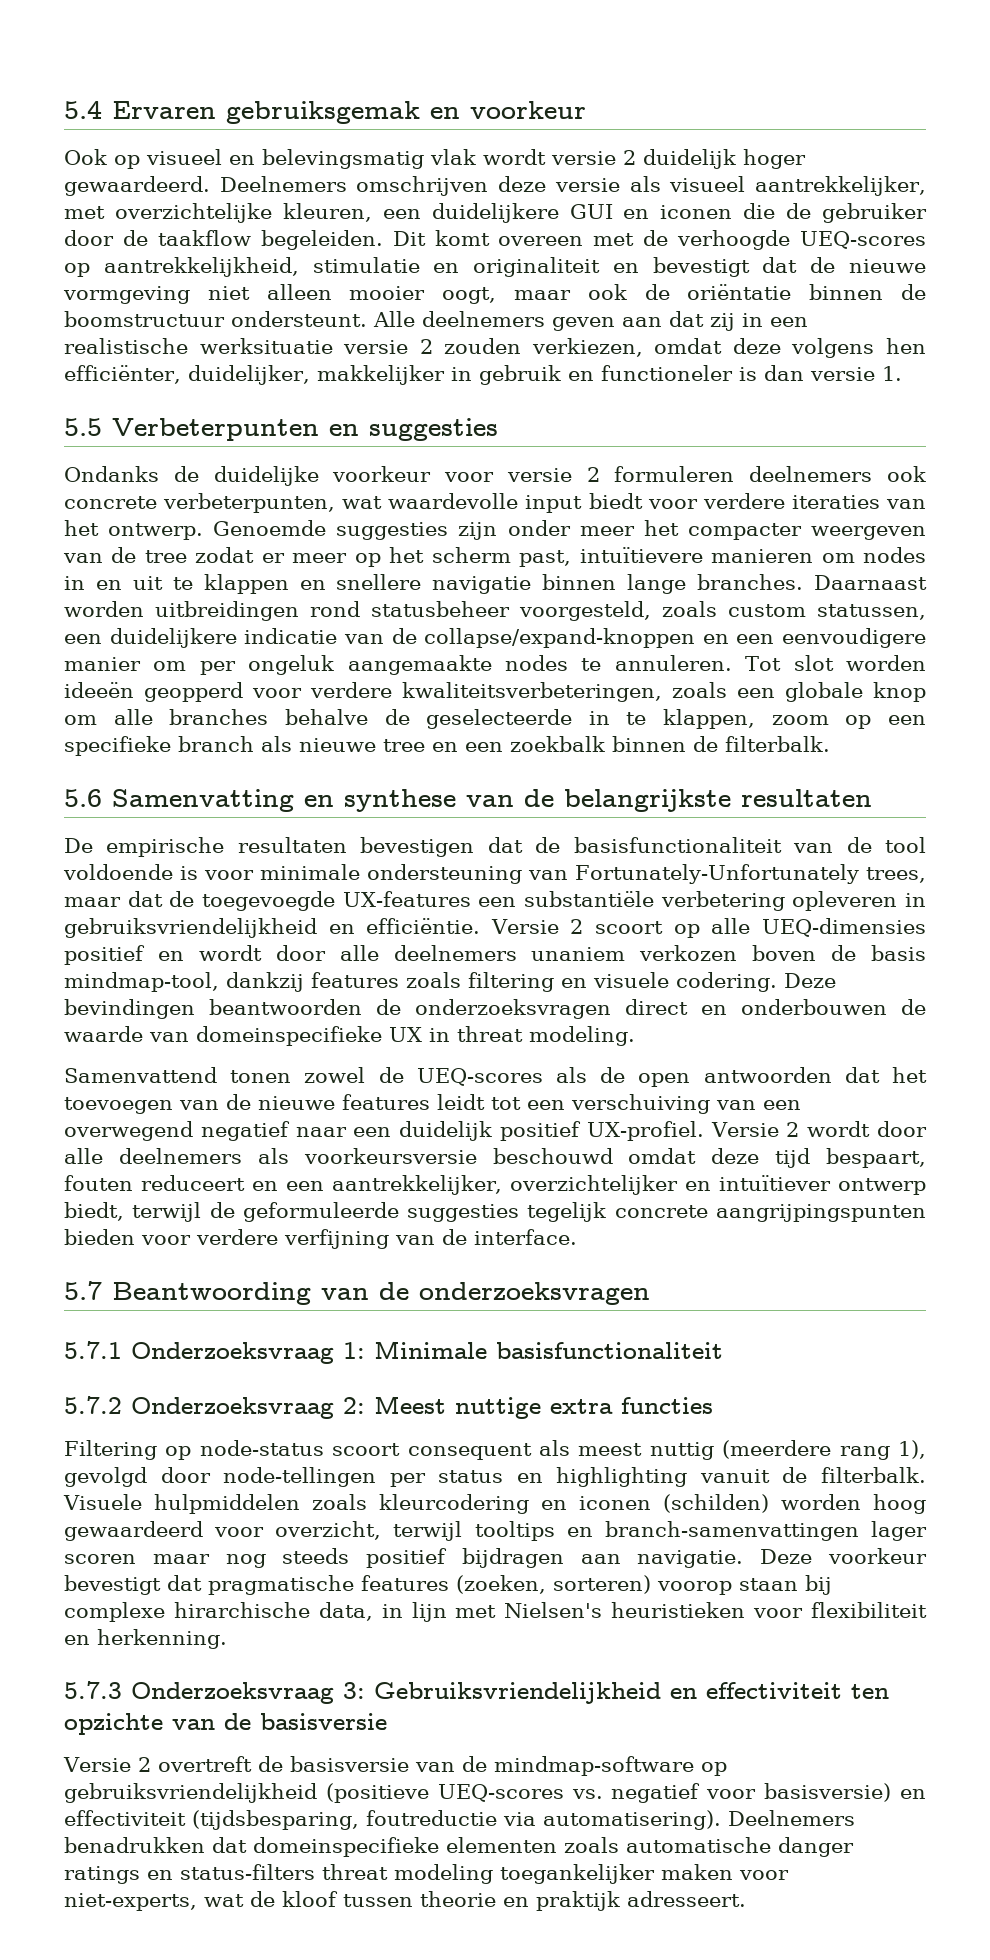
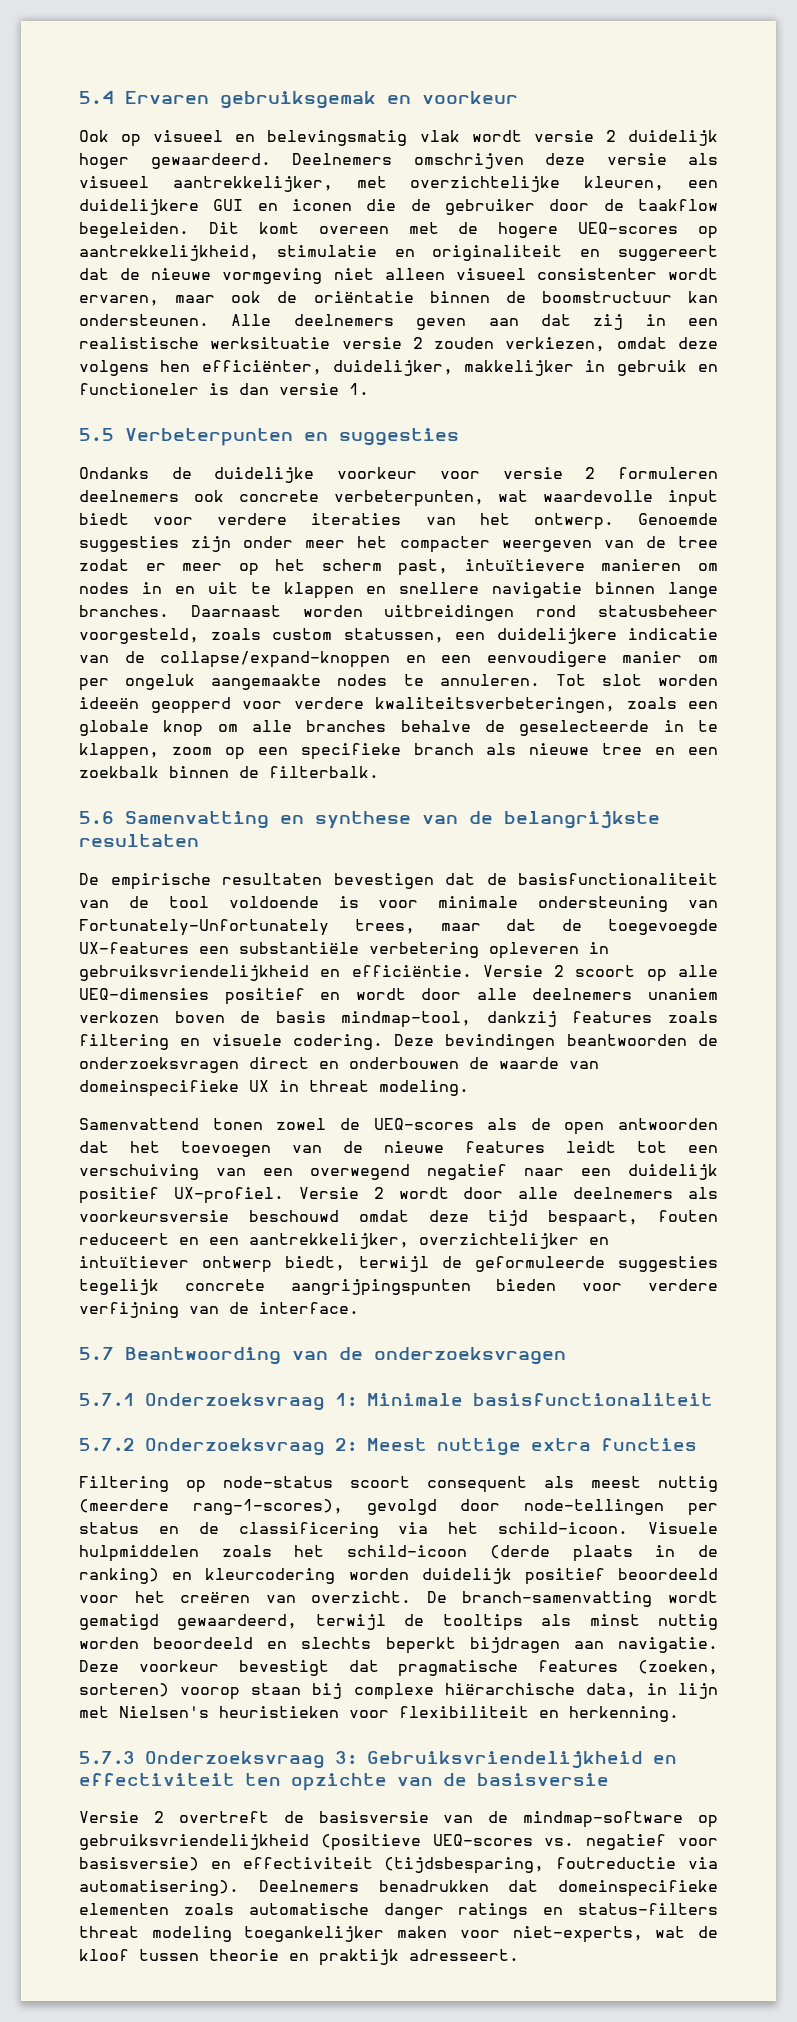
- Dit komt overeen met de verhoogde UEQ-scores op aantrekkelijkheid, stimulatie en originaliteit en bevestigt dat de nieuwe vormgeving niet alleen mooier oogt, maar ook de oriëntatie binnen de boomstructuur ondersteunt.
+ Dit komt overeen met de hogere UEQ-scores op aantrekkelijkheid, stimulatie en originaliteit en suggereert dat de nieuwe vormgeving niet alleen visueel consistenter wordt ervaren, maar ook de oriëntatie binnen de boomstructuur kan ondersteunen.
- Filtering op node-status scoort consequent als meest nuttig (meerdere rang 1), gevolgd door node-tellingen per status en highlighting vanuit de filterbalk. Visuele hulpmiddelen zoals kleurcodering en iconen (schilden) worden hoog gewaardeerd voor overzicht, terwijl tooltips en branch-samenvattingen lager scoren maar nog steeds positief bijdragen aan navigatie.
+ Filtering op node-status scoort consequent als meest nuttig (meerdere rang-1-scores), gevolgd door node-tellingen per status en de classificering via het schild-icoon. Visuele hulpmiddelen zoals het schild-icoon (derde plaats in de ranking) en kleurcodering worden duidelijk positief beoordeeld voor het creëren van overzicht. De branch-samenvatting wordt gematigd gewaardeerd, terwijl de tooltips als minst nuttig worden beoordeeld en slechts beperkt bijdragen aan navigatie.
- Deze voorkeur bevestigt dat pragmatische features (zoeken, sorteren) voorop staan bij complexe hirarchische data, in lijn met Nielsen's heuristieken voor flexibiliteit en herkenning.
+ Deze voorkeur bevestigt dat pragmatische features (zoeken, sorteren) voorop staan bij complexe hiërarchische data, in lijn met Nielsen's heuristieken voor flexibiliteit en herkenning.

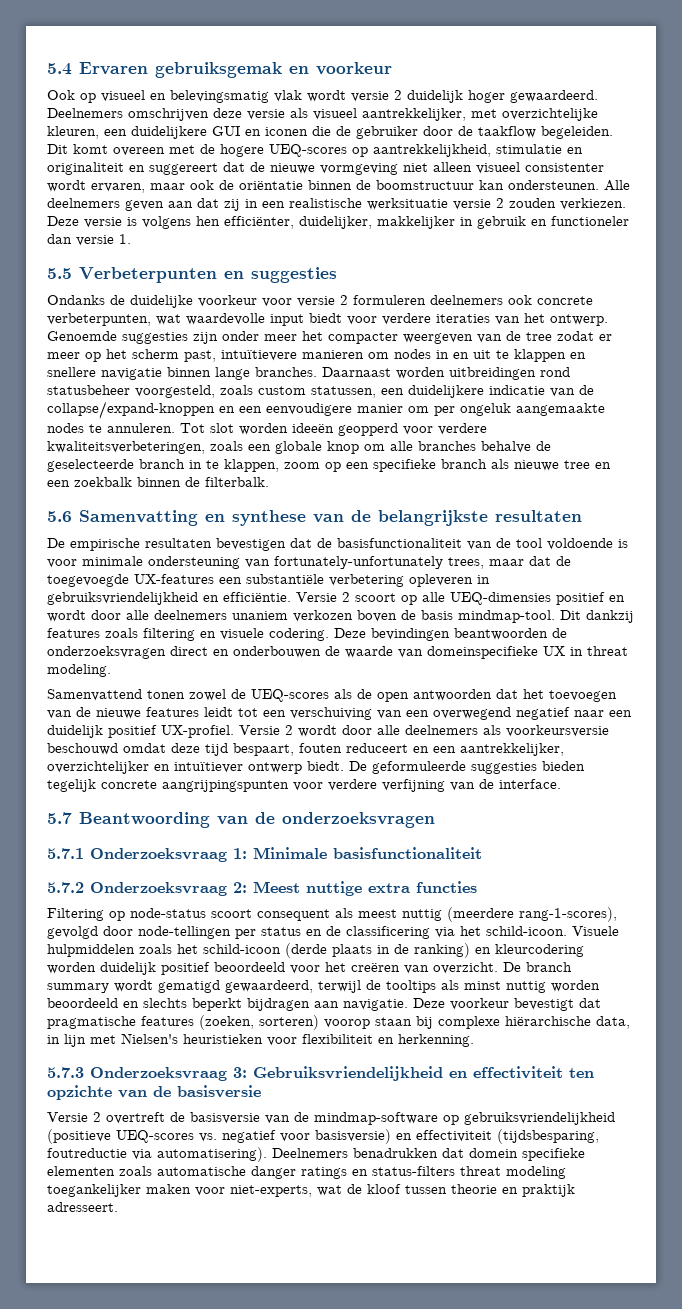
- Alle deelnemers geven aan dat zij in een realistische werksituatie versie 2 zouden verkiezen, omdat deze volgens hen efficiënter, duidelijker, makkelijker in gebruik en functioneler is dan versie 1.
+ Alle deelnemers geven aan dat zij in een realistische werksituatie versie 2 zouden verkiezen. Deze versie is volgens hen efficiënter, duidelijker, makkelijker in gebruik en functioneler dan versie 1.
- Tot slot worden ideeën geopperd voor verdere kwaliteitsverbeteringen, zoals een globale knop om alle branches behalve de geselecteerde in te klappen, zoom op een specifieke branch als nieuwe tree en een zoekbalk binnen de filterbalk.
+ Tot slot worden ideeën geopperd voor verdere kwaliteitsverbeteringen, zoals een globale knop om alle branches behalve de geselecteerde branch in te klappen, zoom op een specifieke branch als nieuwe tree en een zoekbalk binnen de filterbalk.
- De empirische resultaten bevestigen dat de basisfunctionaliteit van de tool voldoende is voor minimale ondersteuning van Fortunately-Unfortunately trees, maar dat de toegevoegde UX-features een substantiële verbetering opleveren in gebruiksvriendelijkheid en efficiëntie.
+ De empirische resultaten bevestigen dat de basisfunctionaliteit van de tool voldoende is voor minimale ondersteuning van fortunately-unfortunately trees, maar dat de toegevoegde UX-features een substantiële verbetering opleveren in gebruiksvriendelijkheid en efficiëntie.
- Versie 2 scoort op alle UEQ-dimensies positief en wordt door alle deelnemers unaniem verkozen boven de basis mindmap-tool, dankzij features zoals filtering en visuele codering.
+ Versie 2 scoort op alle UEQ-dimensies positief en wordt door alle deelnemers unaniem verkozen boven de basis mindmap-tool. Dit dankzij features zoals filtering en visuele codering.
- Versie 2 wordt door alle deelnemers als voorkeursversie beschouwd omdat deze tijd bespaart, fouten reduceert en een aantrekkelijker, overzichtelijker en intuïtiever ontwerp biedt, terwijl de geformuleerde suggesties tegelijk concrete aangrijpingspunten bieden voor verdere verfijning van de interface.
+ Versie 2 wordt door alle deelnemers als voorkeursversie beschouwd omdat deze tijd bespaart, fouten reduceert en een aantrekkelijker, overzichtelijker en intuïtiever ontwerp biedt. De geformuleerde suggesties bieden tegelijk concrete aangrijpingspunten voor verdere verfijning van de interface.
- De branch-samenvatting wordt gematigd gewaardeerd, terwijl de tooltips als minst nuttig worden beoordeeld en slechts beperkt bijdragen aan navigatie.
+ De branch summary wordt gematigd gewaardeerd, terwijl de tooltips als minst nuttig worden beoordeeld en slechts beperkt bijdragen aan navigatie.
- Deelnemers benadrukken dat domeinspecifieke elementen zoals automatische danger ratings en status-filters threat modeling toegankelijker maken voor niet-experts, wat de kloof tussen theorie en praktijk adresseert.
+ Deelnemers benadrukken dat domein specifieke elementen zoals automatische danger ratings en status-filters threat modeling toegankelijker maken voor niet-experts, wat de kloof tussen theorie en praktijk adresseert.

